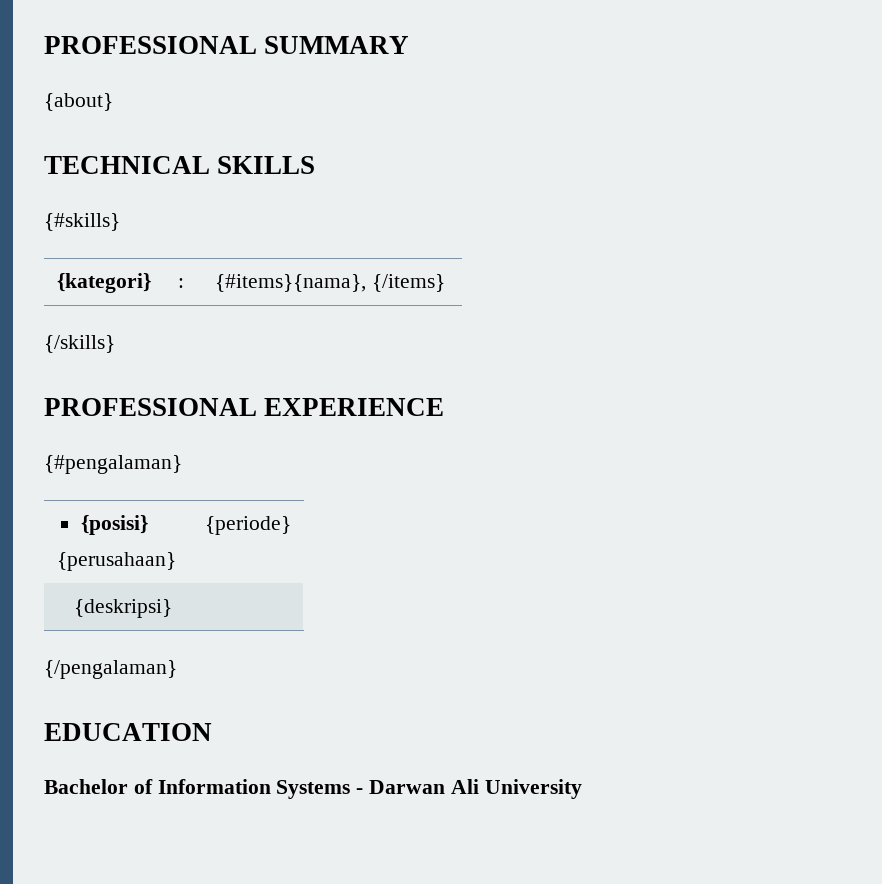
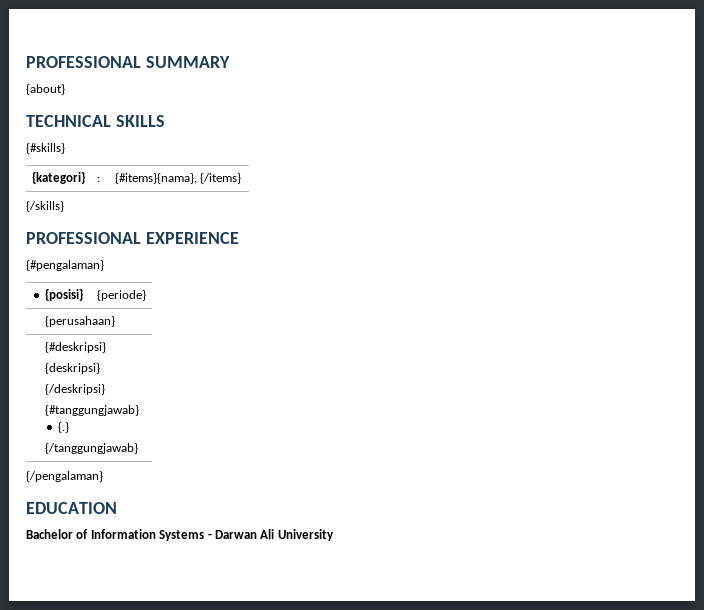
- {posisi}
- {perusahaan} | {periode}
+ {posisi} | {periode}
+ {perusahaan}
+ {#deskripsi}
  {deskripsi}
+ {/deskripsi}
+ {#tanggungjawab}
+ {.}
+ {/tanggungjawab}

